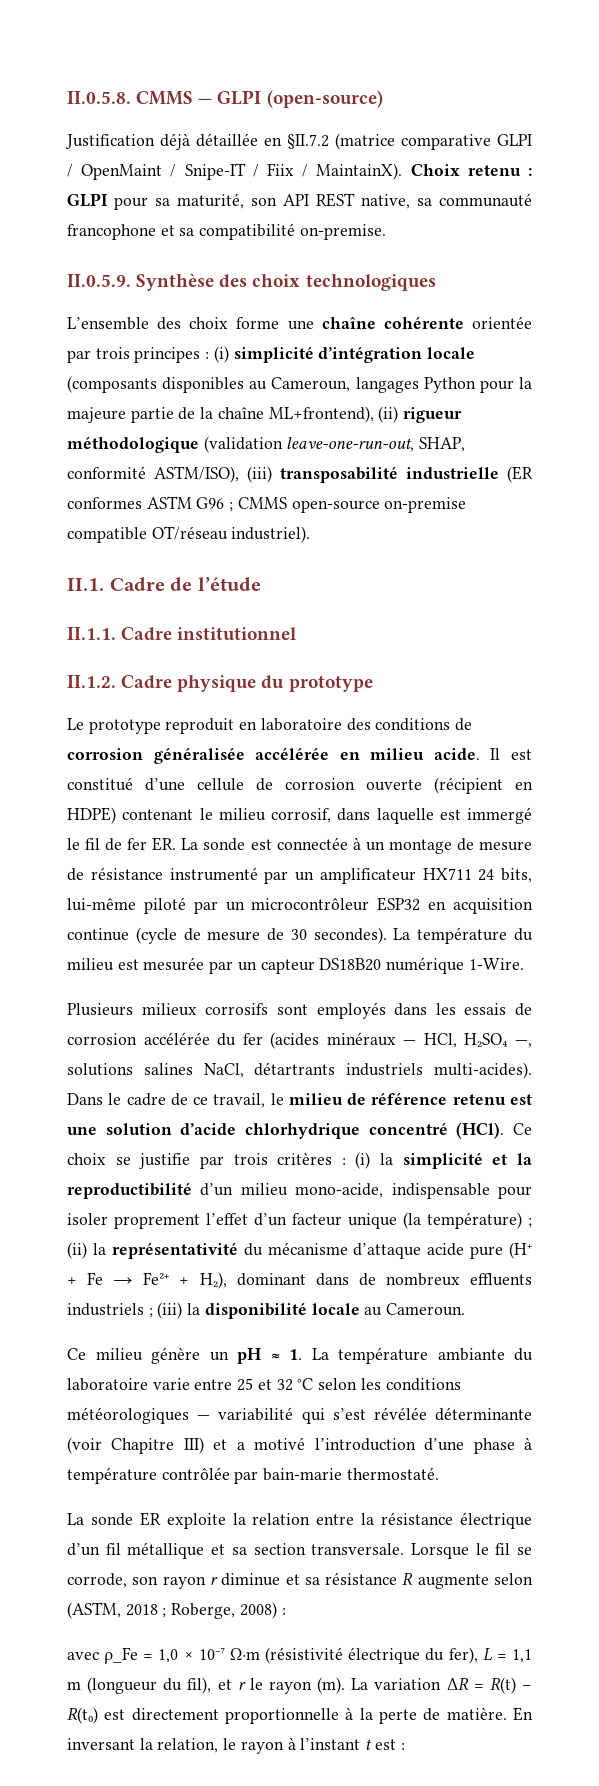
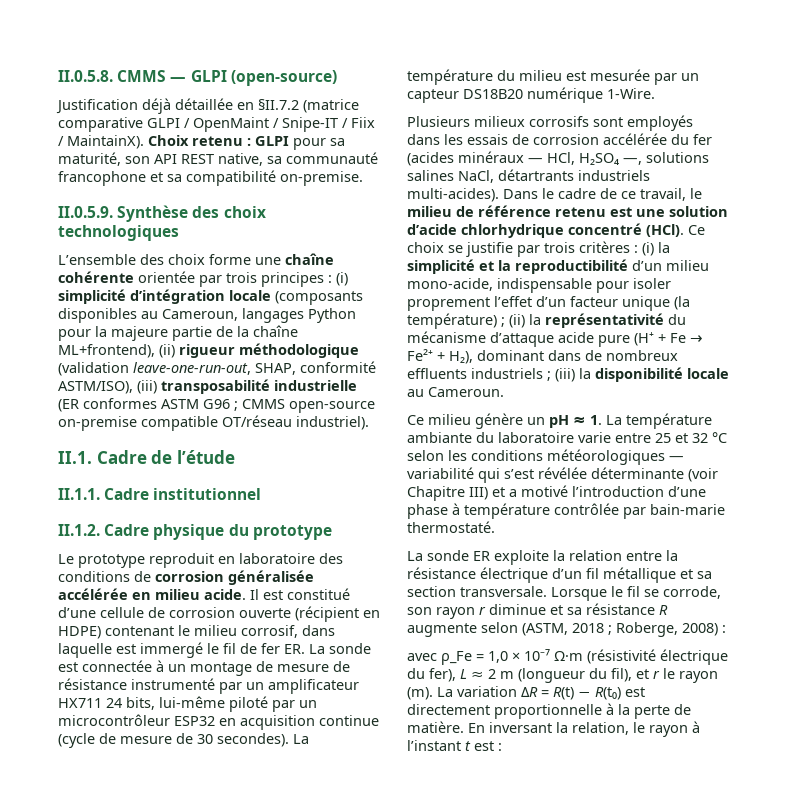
- avec ρ_Fe = 1,0 × 10⁻⁷ Ω·m (résistivité électrique du fer), L = 1,1 m (longueur du fil), et r le rayon (m).
+ avec ρ_Fe = 1,0 × 10⁻⁷ Ω·m (résistivité électrique du fer), L ≈ 2 m (longueur du fil), et r le rayon (m).

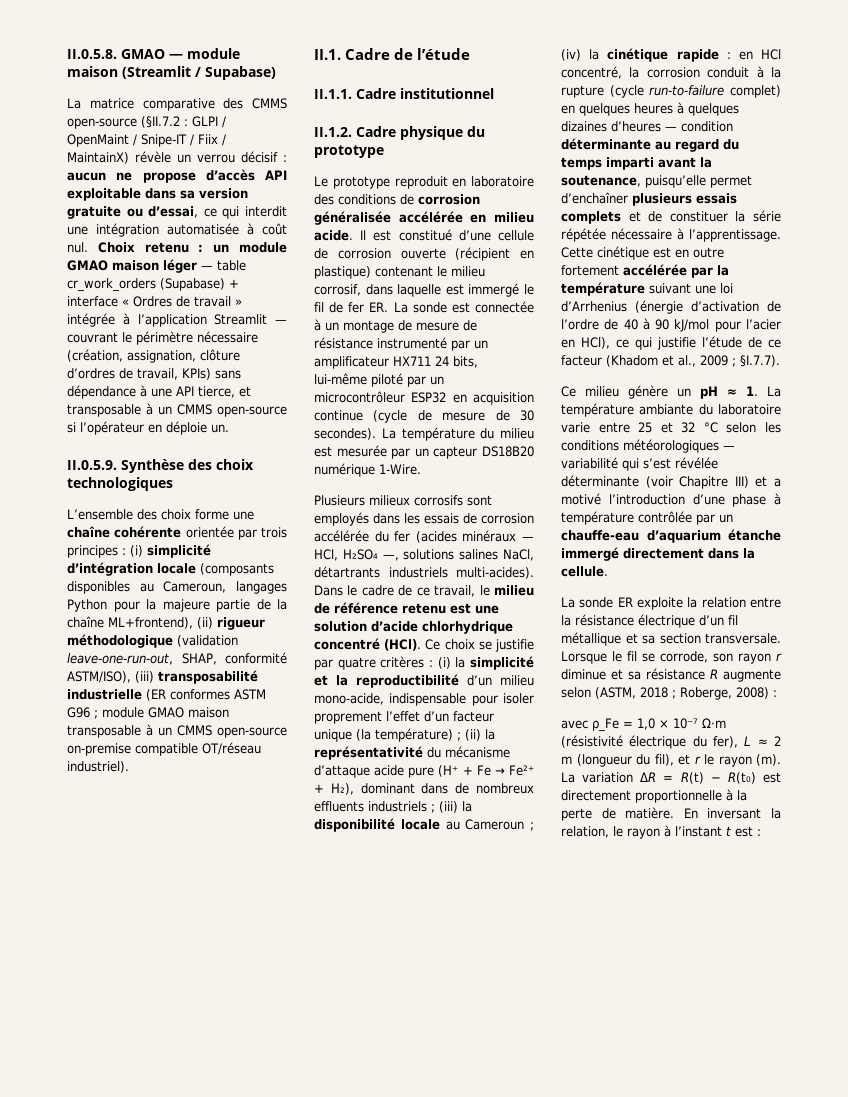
- II.0.5.8. CMMS — GLPI (open-source)
- Justification déjà détaillée en §II.7.2 (matrice comparative GLPI / OpenMaint / Snipe-IT / Fiix / MaintainX). Choix retenu : GLPI pour sa maturité, son API REST native, sa communauté francophone et sa compatibilité on-premise.
+ II.0.5.8. GMAO — module maison (Streamlit / Supabase)
+ La matrice comparative des CMMS open-source (§II.7.2 : GLPI / OpenMaint / Snipe-IT / Fiix / MaintainX) révèle un verrou décisif : aucun ne propose d’accès API exploitable dans sa version gratuite ou d’essai, ce qui interdit une intégration automatisée à coût nul. Choix retenu : un module GMAO maison léger — table cr_work_orders (Supabase) + interface « Ordres de travail » intégrée à l’application Streamlit — couvrant le périmètre nécessaire (création, assignation, clôture d’ordres de travail, KPIs) sans dépendance à une API tierce, et transposable à un CMMS open-source si l’opérateur en déploie un.
- L’ensemble des choix forme une chaîne cohérente orientée par trois principes : (i) simplicité d’intégration locale (composants disponibles au Cameroun, langages Python pour la majeure partie de la chaîne ML+frontend), (ii) rigueur méthodologique (validation leave-one-run-out, SHAP, conformité ASTM/ISO), (iii) transposabilité industrielle (ER conformes ASTM G96 ; CMMS open-source on-premise compatible OT/réseau industriel).
+ L’ensemble des choix forme une chaîne cohérente orientée par trois principes : (i) simplicité d’intégration locale (composants disponibles au Cameroun, langages Python pour la majeure partie de la chaîne ML+frontend), (ii) rigueur méthodologique (validation leave-one-run-out, SHAP, conformité ASTM/ISO), (iii) transposabilité industrielle (ER conformes ASTM G96 ; module GMAO maison transposable à un CMMS open-source on-premise compatible OT/réseau industriel).
- Il est constitué d’une cellule de corrosion ouverte (récipient en HDPE) contenant le milieu corrosif, dans laquelle est immergé le fil de fer ER. La sonde est connectée à un montage de mesure de résistance instrumenté par un amplificateur HX711 24 bits, lui-même piloté par un microcontrôleur ESP32 en acquisition continue (cycle de mesure de 30 secondes).
+ Il est constitué d’une cellule de corrosion ouverte (récipient en plastique) contenant le milieu corrosif, dans laquelle est immergé le fil de fer ER. La sonde est connectée à un montage de mesure de résistance instrumenté par un amplificateur HX711 24 bits, lui-même piloté par un microcontrôleur ESP32 en acquisition continue (cycle de mesure de 30 secondes).
- Ce choix se justifie par trois critères : (i) la simplicité et la reproductibilité d’un milieu mono-acide, indispensable pour isoler proprement l’effet d’un facteur unique (la température) ; (ii) la représentativité du mécanisme d’attaque acide pure (H⁺ + Fe → Fe²⁺ + H₂), dominant dans de nombreux effluents industriels ; (iii) la disponibilité locale au Cameroun.
+ Ce choix se justifie par quatre critères : (i) la simplicité et la reproductibilité d’un milieu mono-acide, indispensable pour isoler proprement l’effet d’un facteur unique (la température) ; (ii) la représentativité du mécanisme d’attaque acide pure (H⁺ + Fe → Fe²⁺ + H₂), dominant dans de nombreux effluents industriels ; (iii) la disponibilité locale au Cameroun ; (iv) la cinétique rapide : en HCl concentré, la corrosion conduit à la rupture (cycle run-to-failure complet) en quelques heures à quelques dizaines d’heures — condition déterminante au regard du temps imparti avant la soutenance, puisqu’elle permet d’enchaîner plusieurs essais complets et de constituer la série répétée nécessaire à l’apprentissage. Cette cinétique est en outre fortement accélérée par la température suivant une loi d’Arrhenius (énergie d’activation de l’ordre de 40 à 90 kJ/mol pour l’acier en HCl), ce qui justifie l’étude de ce facteur (Khadom et al., 2009 ; §I.7.7).
- Ce milieu génère un pH ≈ 1. La température ambiante du laboratoire varie entre 25 et 32 °C selon les conditions météorologiques — variabilité qui s’est révélée déterminante (voir Chapitre III) et a motivé l’introduction d’une phase à température contrôlée par bain-marie thermostaté.
+ Ce milieu génère un pH ≈ 1. La température ambiante du laboratoire varie entre 25 et 32 °C selon les conditions météorologiques — variabilité qui s’est révélée déterminante (voir Chapitre III) et a motivé l’introduction d’une phase à température contrôlée par un chauffe-eau d’aquarium étanche immergé directement dans la cellule.

